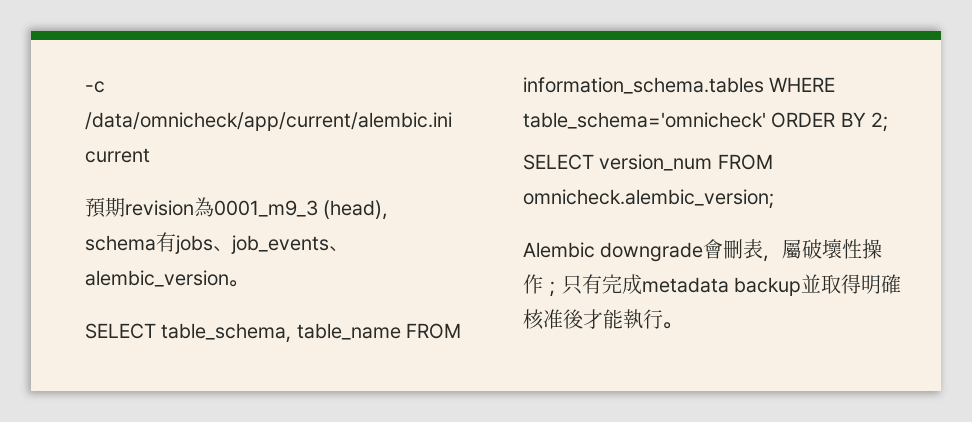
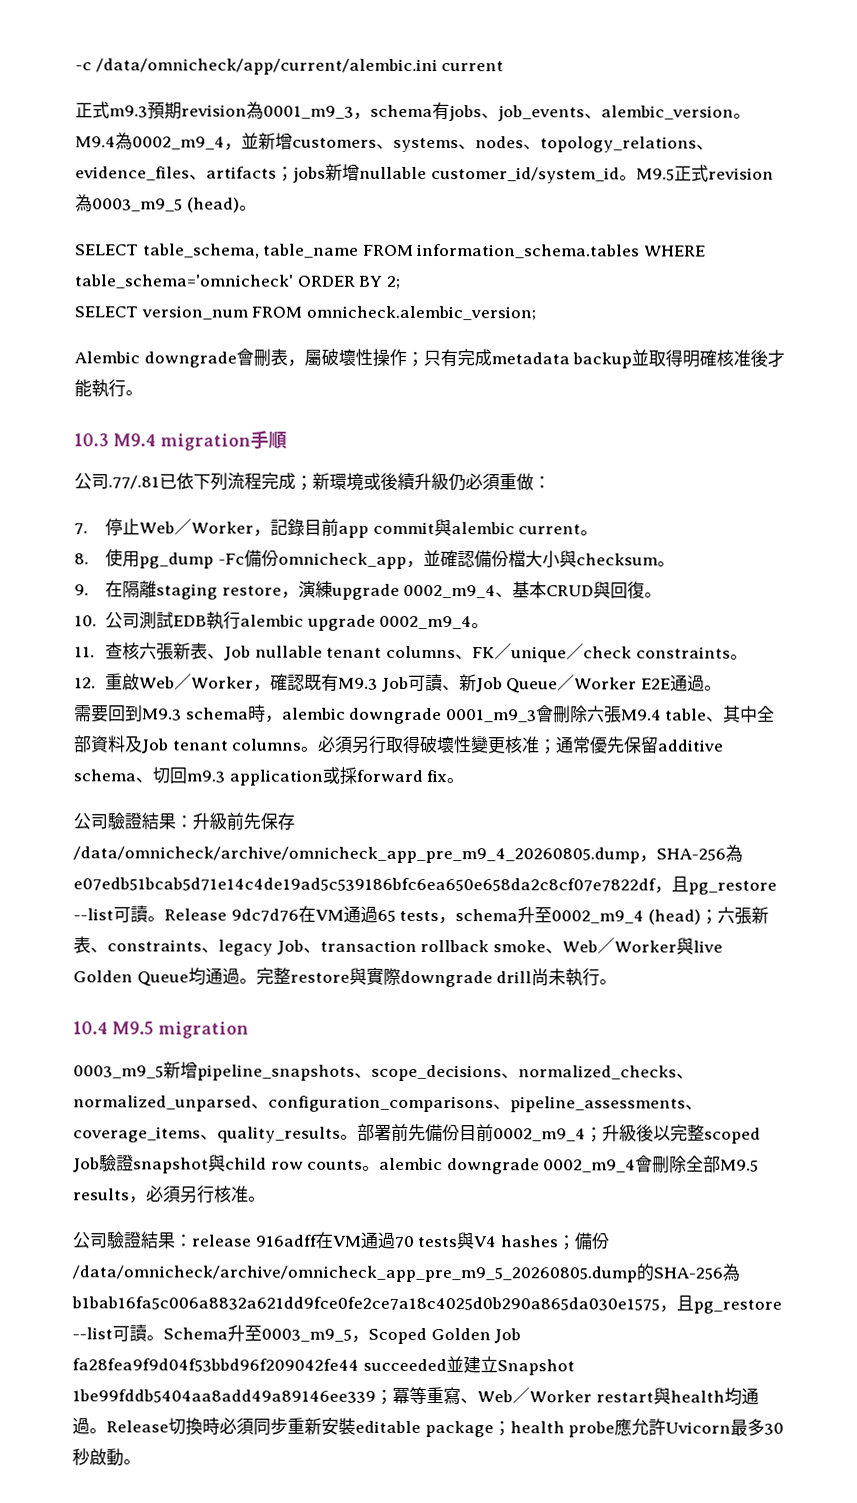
- 預期revision為0001_m9_3 (head)，schema有jobs、job_events、alembic_version。
+ 正式m9.3預期revision為0001_m9_3，schema有jobs、job_events、alembic_version。M9.4為0002_m9_4，並新增customers、systems、nodes、topology_relations、evidence_files、artifacts；jobs新增nullable customer_id/system_id。M9.5正式revision為0003_m9_5 (head)。
+ 10.3 M9.4 migration手順
+ 公司.77/.81已依下列流程完成；新環境或後續升級仍必須重做：
+ 7.停止Web／Worker，記錄目前app commit與alembic current。
+ 8.使用pg_dump -Fc備份omnicheck_app，並確認備份檔大小與checksum。
+ 9.在隔離staging restore，演練upgrade 0002_m9_4、基本CRUD與回復。
+ 10.公司測試EDB執行alembic upgrade 0002_m9_4。
+ 11.查核六張新表、Job nullable tenant columns、FK／unique／check constraints。
+ 12.重啟Web／Worker，確認既有M9.3 Job可讀、新Job Queue／Worker E2E通過。
+ 需要回到M9.3 schema時，alembic downgrade 0001_m9_3會刪除六張M9.4 table、其中全部資料及Job tenant columns。必須另行取得破壞性變更核准；通常優先保留additive schema、切回m9.3 application或採forward fix。
+ 公司驗證結果：升級前先保存/data/omnicheck/archive/omnicheck_app_pre_m9_4_20260805.dump，SHA-256為e07edb51bcab5d71e14c4de19ad5c539186bfc6ea650e658da2c8cf07e7822df，且pg_restore --list可讀。Release 9dc7d76在VM通過65 tests，schema升至0002_m9_4 (head)；六張新表、constraints、legacy Job、transaction rollback smoke、Web／Worker與live Golden Queue均通過。完整restore與實際downgrade drill尚未執行。
+ 10.4 M9.5 migration
+ 0003_m9_5新增pipeline_snapshots、scope_decisions、normalized_checks、normalized_unparsed、configuration_comparisons、pipeline_assessments、coverage_items、quality_results。部署前先備份目前0002_m9_4；升級後以完整scoped Job驗證snapshot與child row counts。alembic downgrade 0002_m9_4會刪除全部M9.5 results，必須另行核准。
+ 公司驗證結果：release 916adff在VM通過70 tests與V4 hashes；備份/data/omnicheck/archive/omnicheck_app_pre_m9_5_20260805.dump的SHA-256為b1bab16fa5c006a8832a621dd9fce0fe2ce7a18c4025d0b290a865da030e1575，且pg_restore --list可讀。Schema升至0003_m9_5，Scoped Golden Job fa28fea9f9d04f53bbd96f209042fe44 succeeded並建立Snapshot 1be99fddb5404aa8add49a89146ee339；冪等重寫、Web／Worker restart與health均通過。Release切換時必須同步重新安裝editable package；health probe應允許Uvicorn最多30秒啟動。

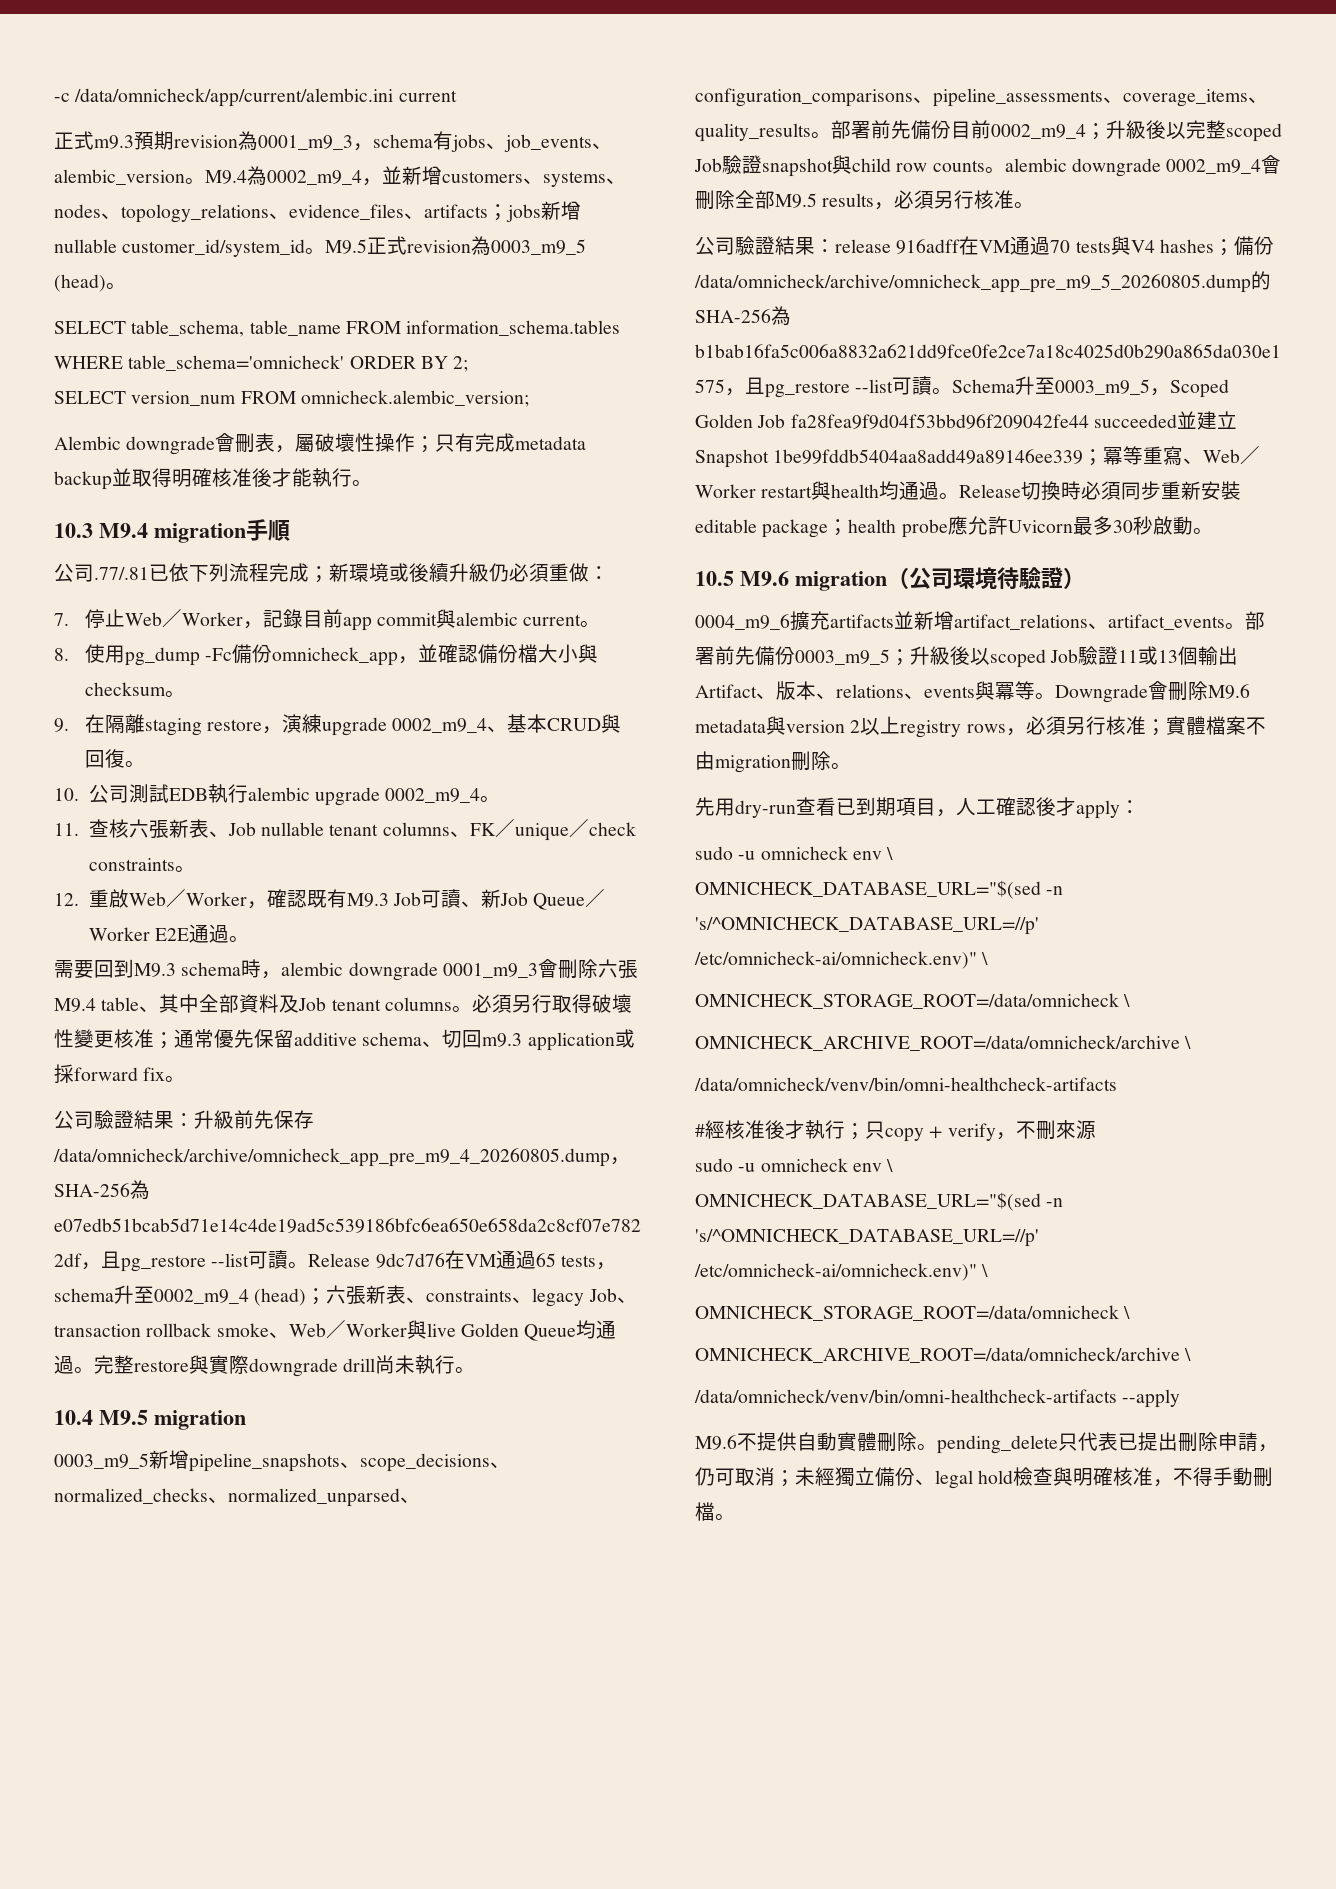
+ 10.5 M9.6 migration（公司環境待驗證）
+ 0004_m9_6擴充artifacts並新增artifact_relations、artifact_events。部署前先備份0003_m9_5；升級後以scoped Job驗證11或13個輸出Artifact、版本、relations、events與冪等。Downgrade會刪除M9.6 metadata與version 2以上registry rows，必須另行核准；實體檔案不由migration刪除。
+ 先用dry-run查看已到期項目，人工確認後才apply：
+ sudo -u omnicheck env \
+ OMNICHECK_DATABASE_URL="$(sed -n 's/^OMNICHECK_DATABASE_URL=//p' /etc/omnicheck-ai/omnicheck.env)" \
+ OMNICHECK_STORAGE_ROOT=/data/omnicheck \
+ OMNICHECK_ARCHIVE_ROOT=/data/omnicheck/archive \
+ /data/omnicheck/venv/bin/omni-healthcheck-artifacts
+ #經核准後才執行；只copy + verify，不刪來源
+ sudo -u omnicheck env \
+ OMNICHECK_DATABASE_URL="$(sed -n 's/^OMNICHECK_DATABASE_URL=//p' /etc/omnicheck-ai/omnicheck.env)" \
+ OMNICHECK_STORAGE_ROOT=/data/omnicheck \
+ OMNICHECK_ARCHIVE_ROOT=/data/omnicheck/archive \
+ /data/omnicheck/venv/bin/omni-healthcheck-artifacts --apply
+ M9.6不提供自動實體刪除。pending_delete只代表已提出刪除申請，仍可取消；未經獨立備份、legal hold檢查與明確核准，不得手動刪檔。

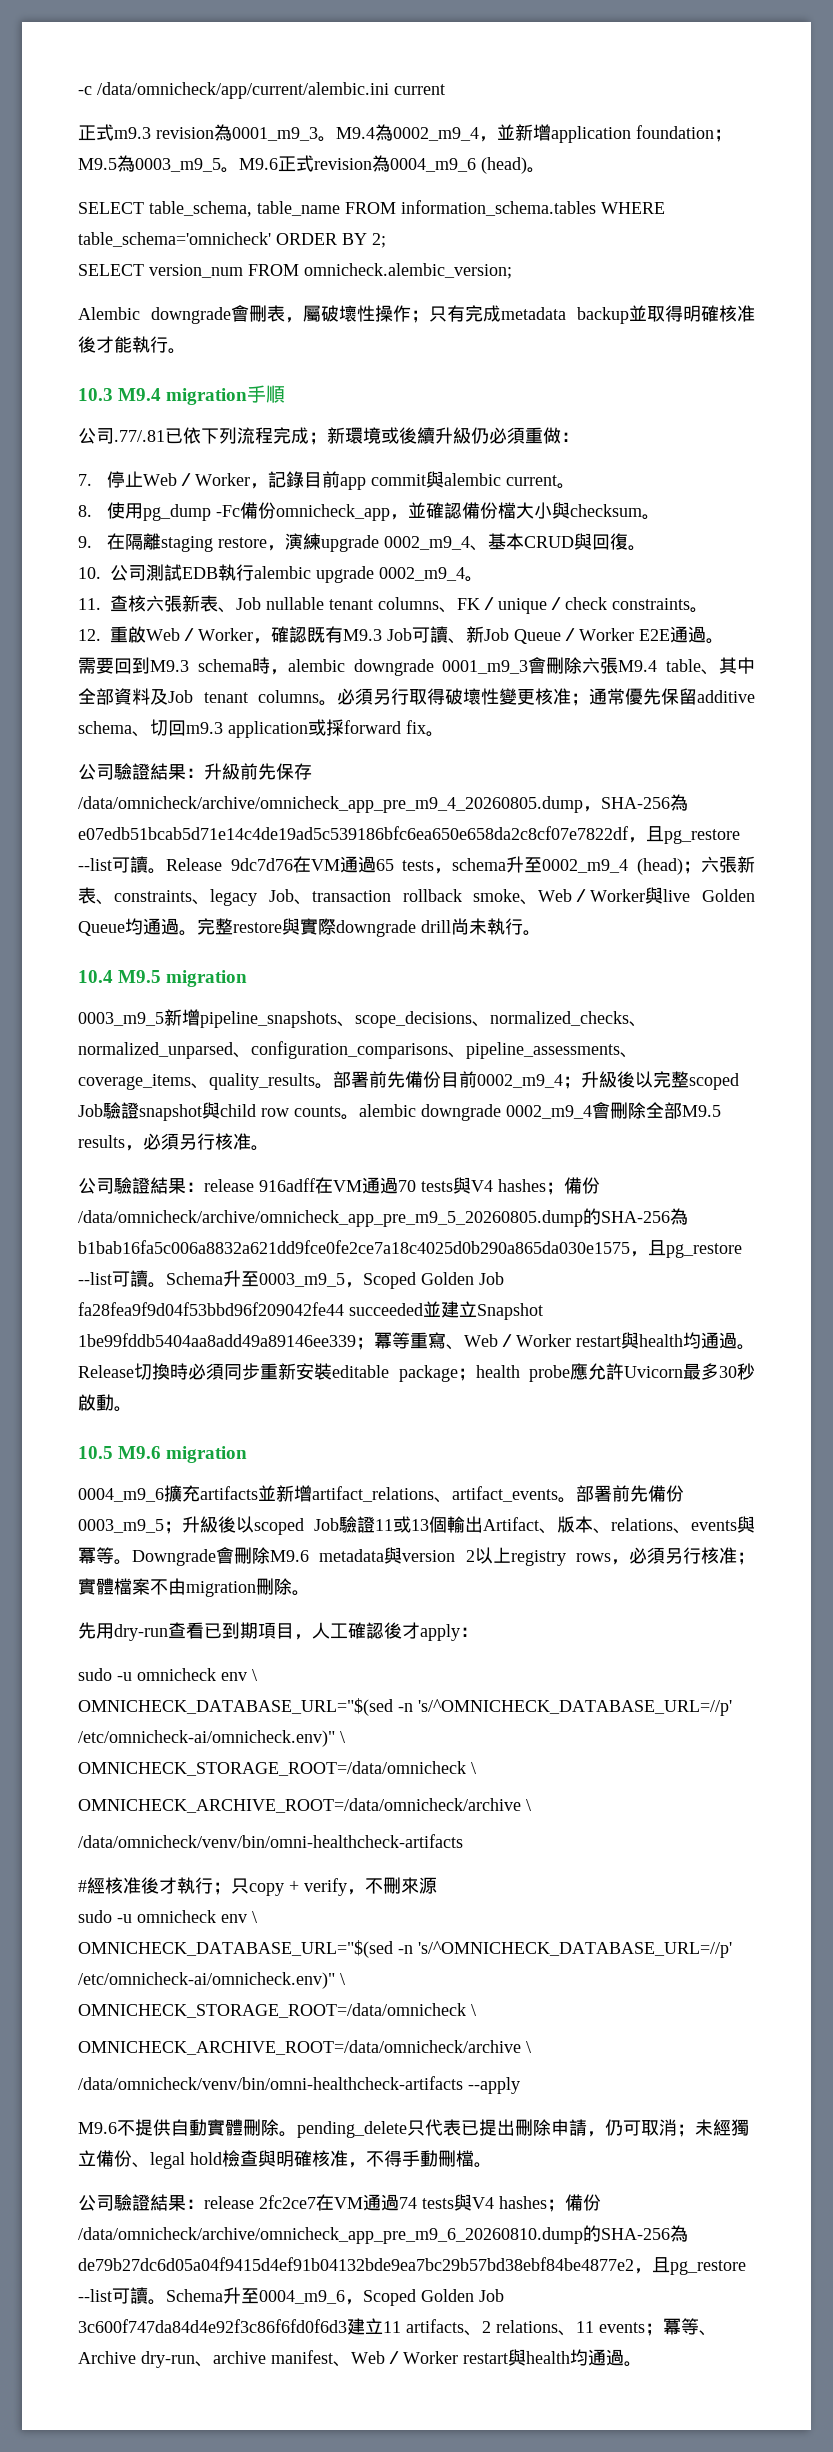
- 正式m9.3預期revision為0001_m9_3，schema有jobs、job_events、alembic_version。
+ 正式m9.3 revision為0001_m9_3。
- M9.4為0002_m9_4，並新增customers、systems、nodes、topology_relations、evidence_files、artifacts；jobs新增nullable customer_id/system_id。M9.5正式revision為0003_m9_5 (head)。
+ M9.4為0002_m9_4，並新增application foundation；M9.5為0003_m9_5。M9.6正式revision為0004_m9_6 (head)。
- 10.5 M9.6 migration（公司環境待驗證）
+ 10.5 M9.6 migration
+ 公司驗證結果：release 2fc2ce7在VM通過74 tests與V4 hashes；備份/data/omnicheck/archive/omnicheck_app_pre_m9_6_20260810.dump的SHA-256為de79b27dc6d05a04f9415d4ef91b04132bde9ea7bc29b57bd38ebf84be4877e2，且pg_restore --list可讀。Schema升至0004_m9_6，Scoped Golden Job 3c600f747da84d4e92f3c86f6fd0f6d3建立11 artifacts、2 relations、11 events；冪等、Archive dry-run、archive manifest、Web／Worker restart與health均通過。

